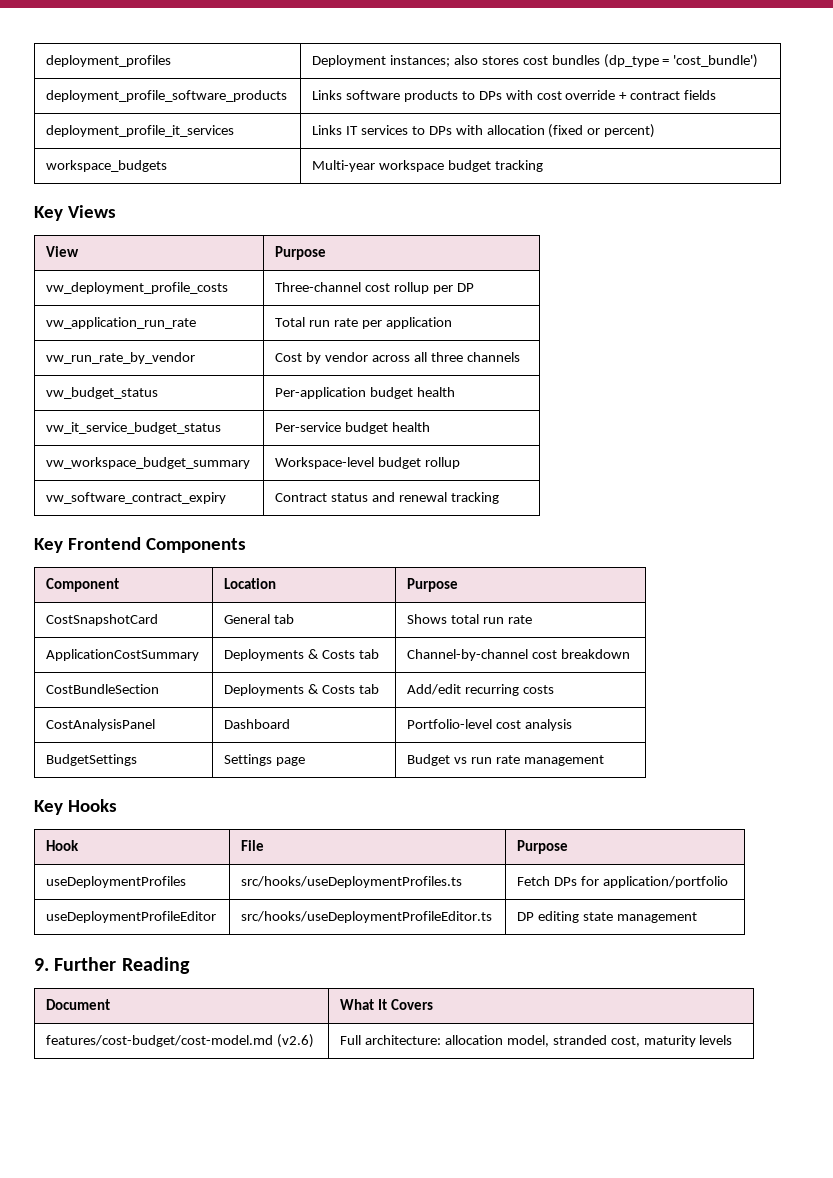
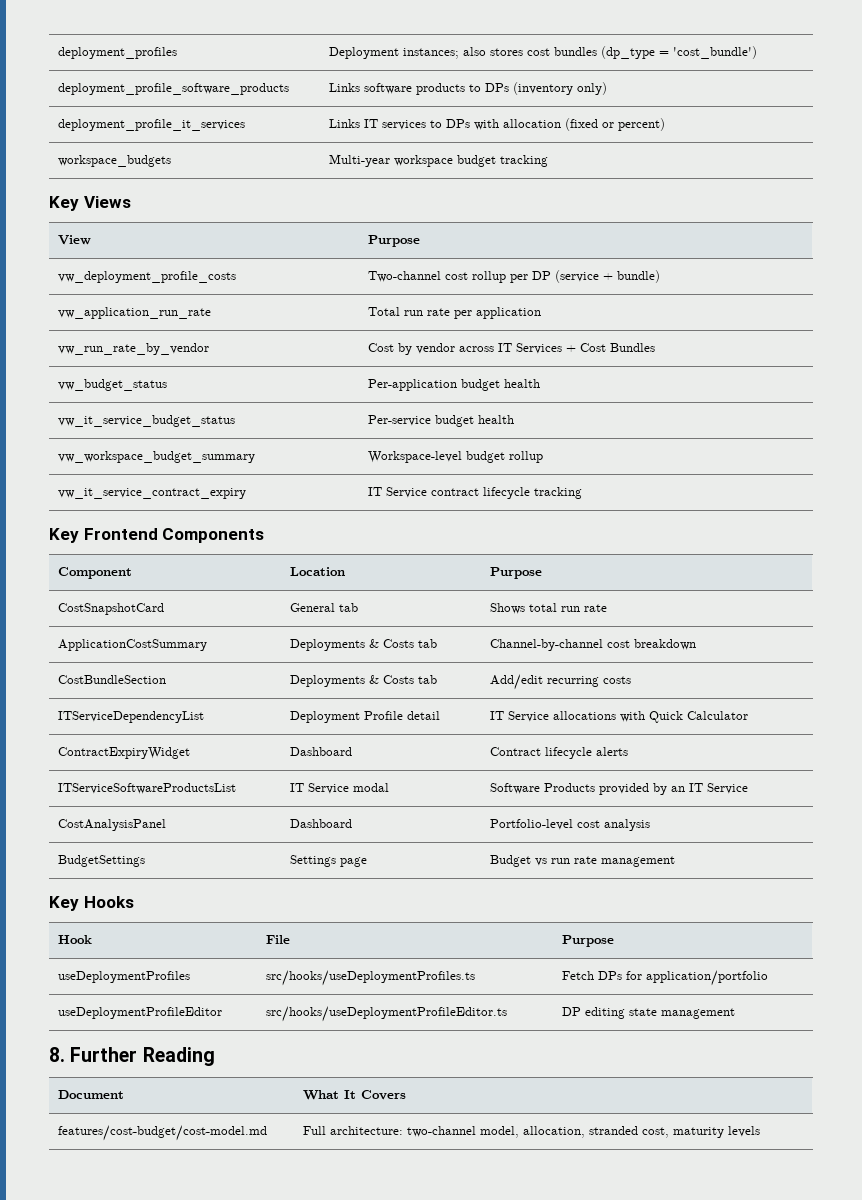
- deployment_profile_software_products | Links software products to DPs with cost override + contract fields
+ deployment_profile_software_products | Links software products to DPs (inventory only)
- vw_deployment_profile_costs | Three-channel cost rollup per DP
+ vw_deployment_profile_costs | Two-channel cost rollup per DP (service + bundle)
- vw_run_rate_by_vendor | Cost by vendor across all three channels
+ vw_run_rate_by_vendor | Cost by vendor across IT Services + Cost Bundles
- vw_software_contract_expiry | Contract status and renewal tracking
+ vw_it_service_contract_expiry | IT Service contract lifecycle tracking
+ ITServiceDependencyList | Deployment Profile detail | IT Service allocations with Quick Calculator
+ ContractExpiryWidget | Dashboard | Contract lifecycle alerts
+ ITServiceSoftwareProductsList | IT Service modal | Software Products provided by an IT Service
- 9. Further Reading
+ 8. Further Reading
- features/cost-budget/cost-model.md (v2.6) | Full architecture: allocation model, stranded cost, maturity levels
+ features/cost-budget/cost-model.md | Full architecture: two-channel model, allocation, stranded cost, maturity levels

